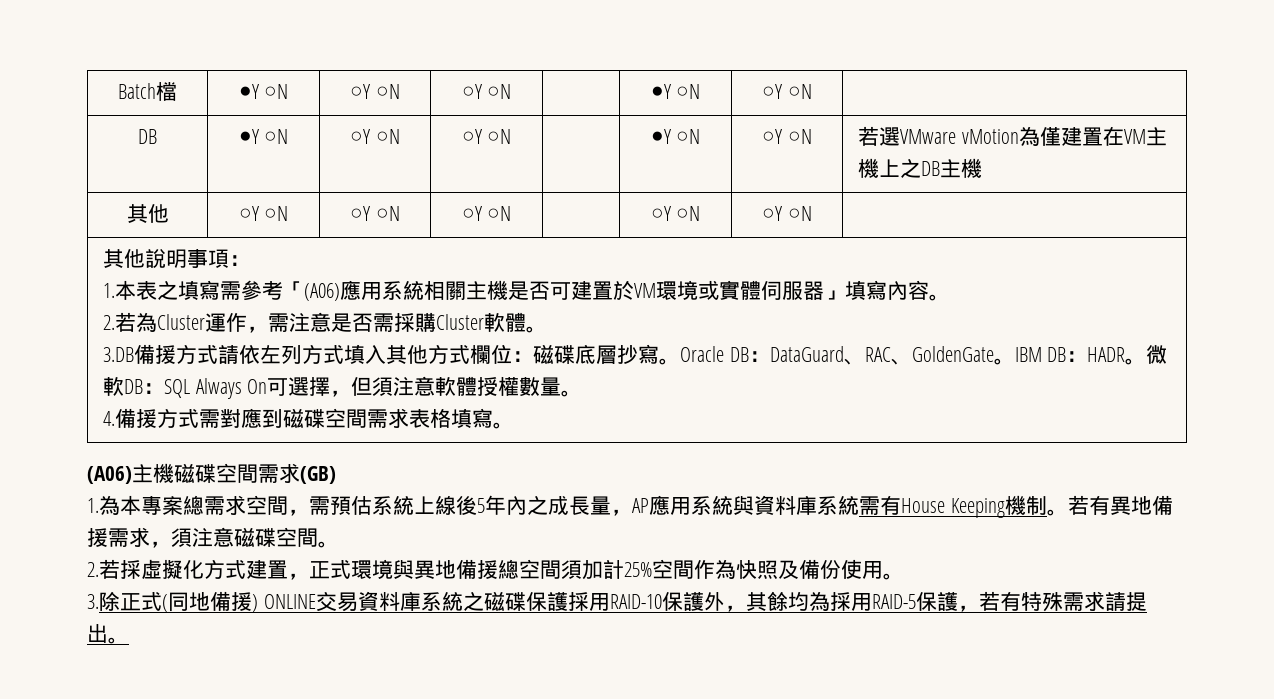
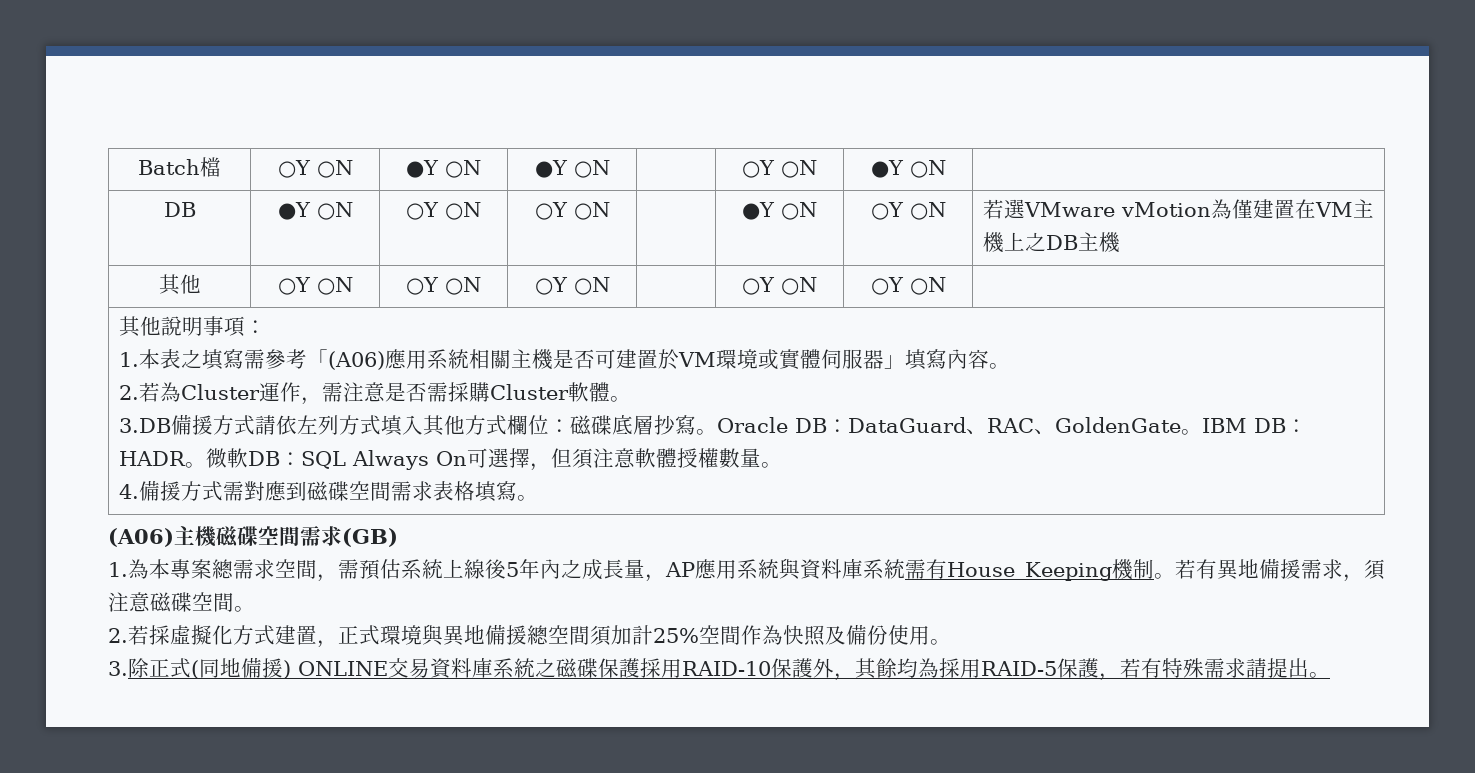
- Batch檔 | ●Y ○N | ○Y ○N | ○Y ○N | | ●Y ○N | ○Y ○N |
+ Batch檔 | ○Y ○N | ●Y ○N | ●Y ○N | | ○Y ○N | ●Y ○N |

